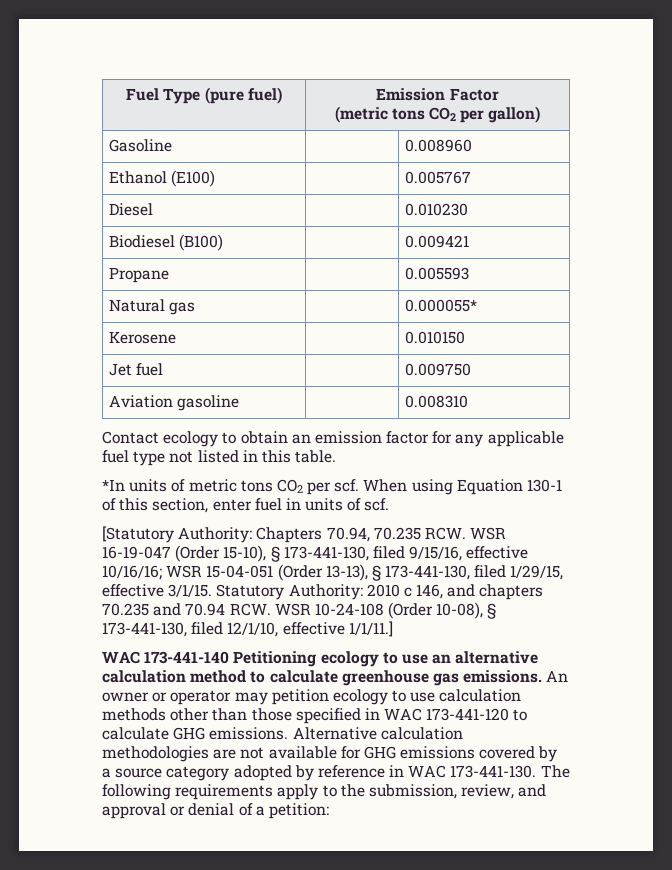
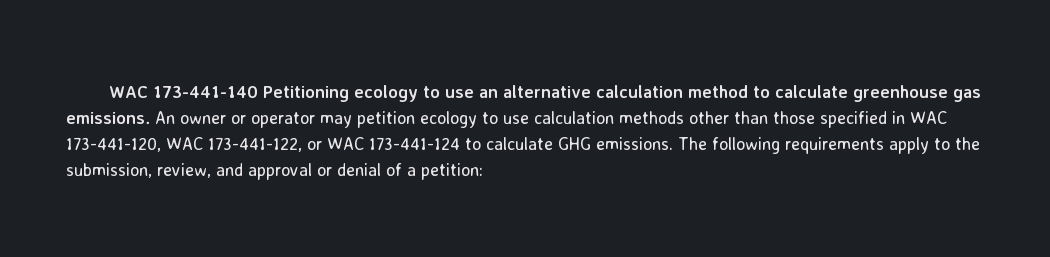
- Fuel Type (pure fuel) | Emission Factor
- (metric tons CO2 per gallon)
- Gasoline | | 0.008960
- Ethanol (E100) | | 0.005767
- Diesel | | 0.010230
- Biodiesel (B100) | | 0.009421
- Propane | | 0.005593
- Natural gas | | 0.000055*
- Kerosene | | 0.010150
- Jet fuel | | 0.009750
- Aviation gasoline | | 0.008310
- Contact ecology to obtain an emission factor for any applicable fuel type not listed in this table.
- *In units of metric tons CO2 per scf. When using Equation 130-1 of this section, enter fuel in units of scf.
- [Statutory Authority: Chapters 70.94, 70.235 RCW. WSR 16-19-047 (Order 15-10), § 173-441-130, filed 9/15/16, effective 10/16/16; WSR 15-04-051 (Order 13-13), § 173-441-130, filed 1/29/15, effective 3/1/15. Statutory Authority: 2010 c 146, and chapters 70.235 and 70.94 RCW. WSR 10-24-108 (Order 10-08), § 173-441-130, filed 12/1/10, effective 1/1/11.]
- An owner or operator may petition ecology to use calculation methods other than those specified in WAC 173-441-120 to calculate GHG emissions. Alternative calculation methodologies are not available for GHG emissions covered by a source category adopted by reference in WAC 173-441-130.
+ An owner or operator may petition ecology to use calculation methods other than those specified in WAC 173-441-120, WAC 173-441-122, or WAC 173-441-124 to calculate GHG emissions.

